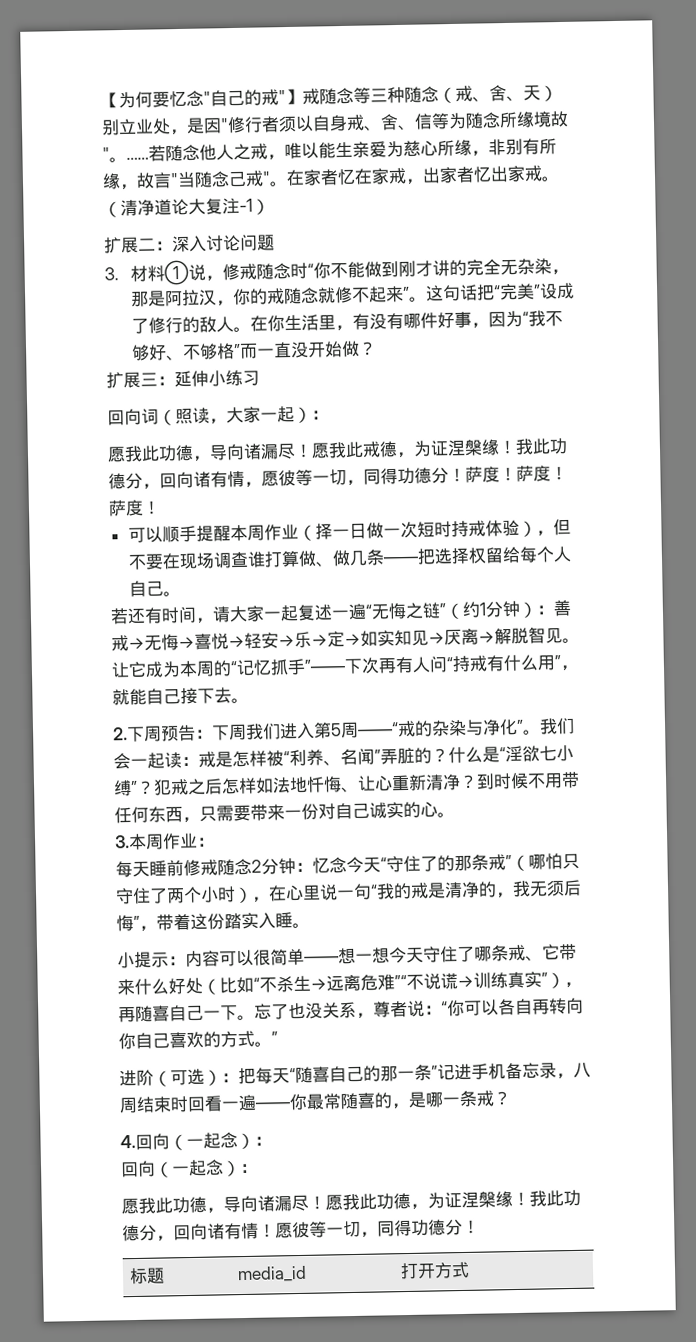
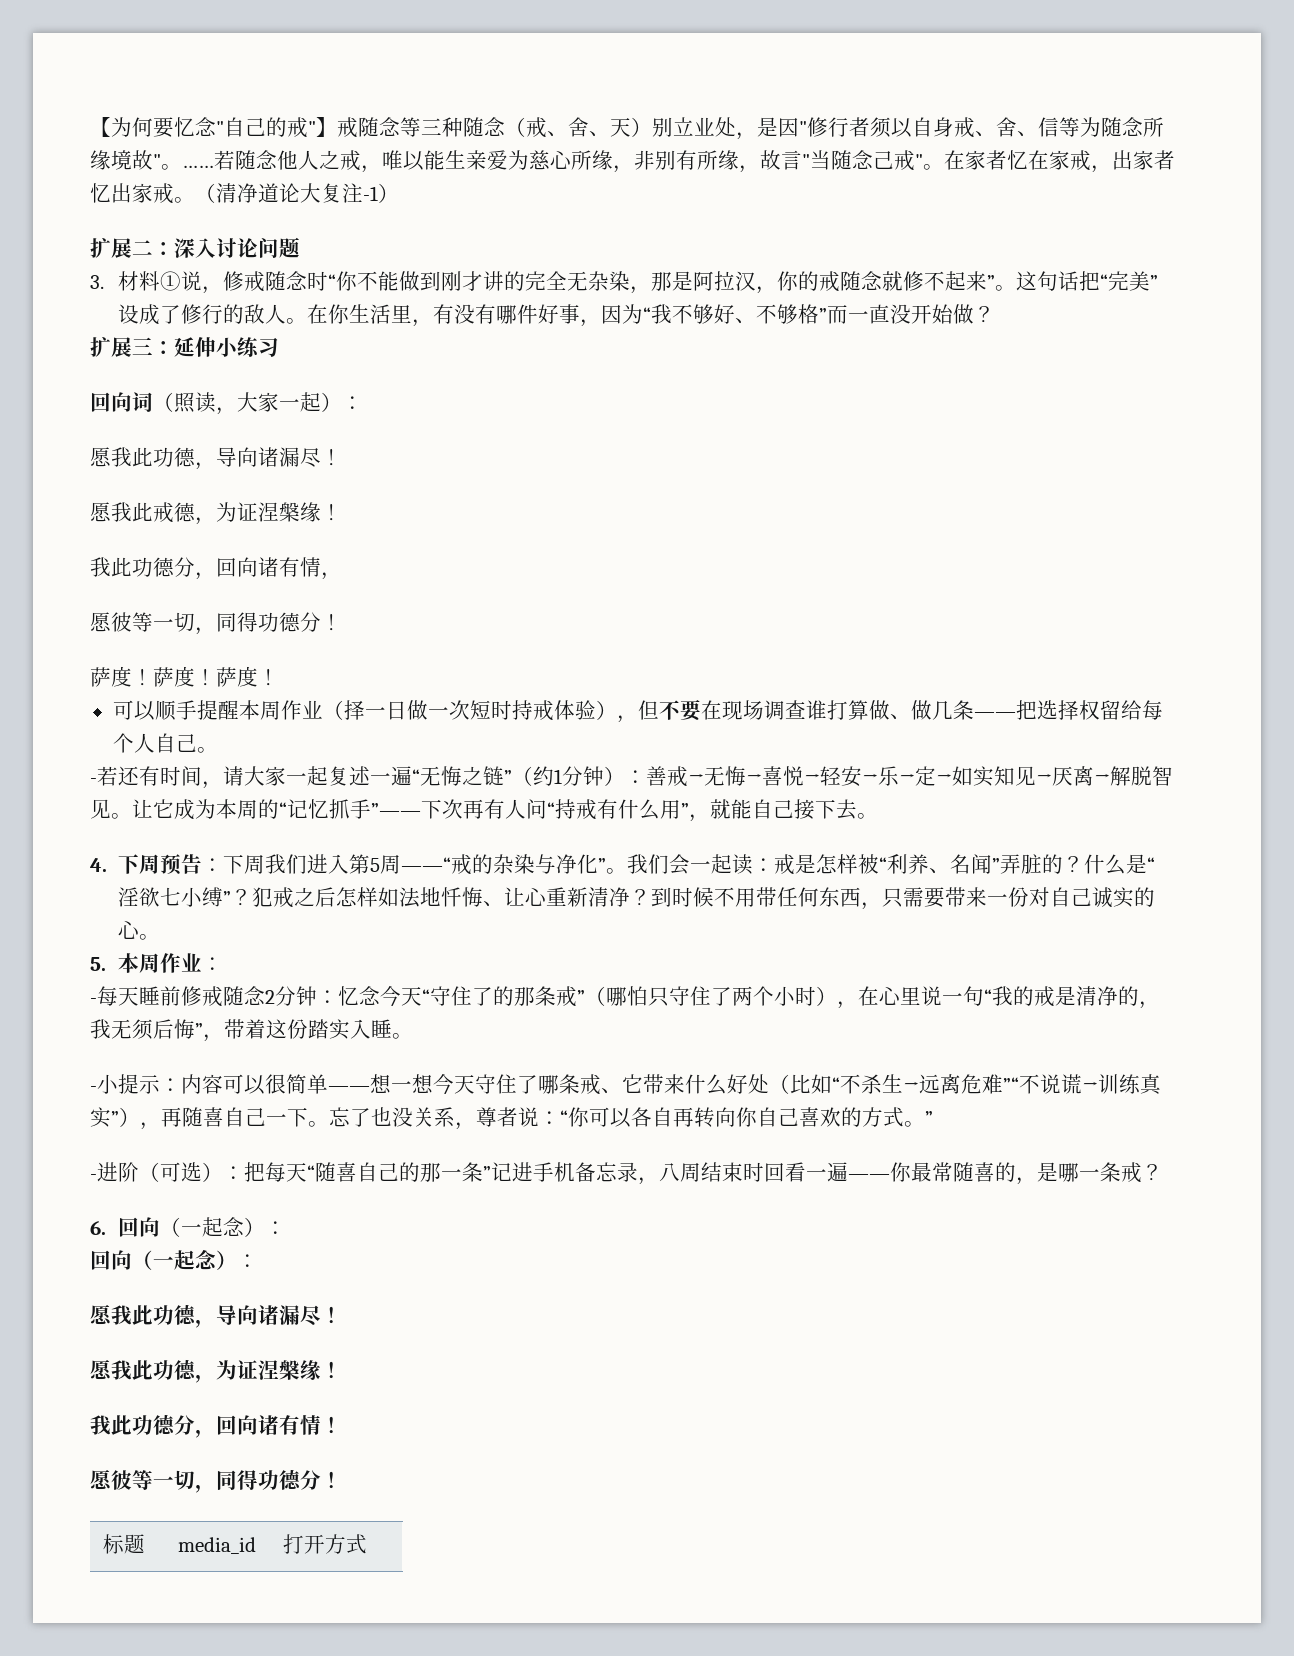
  回向词（照读，大家一起）：
- 愿我此功德，导向诸漏尽！愿我此戒德，为证涅槃缘！我此功德分，回向诸有情，愿彼等一切，同得功德分！萨度！
+ 愿我此功德，导向诸漏尽！
+ 愿我此戒德，为证涅槃缘！
+ 我此功德分，回向诸有情，
+ 愿彼等一切，同得功德分！
+ 萨度！
- 若还有时间，请大家一起复述一遍“无悔之链”（约1分钟）：善戒→无悔→喜悦→轻安→乐→定→如实知见→厌离→解脱智见。
+ -若还有时间，请大家一起复述一遍“无悔之链”（约1分钟）：善戒→无悔→喜悦→轻安→乐→定→如实知见→厌离→解脱智见。
- 2.下周预告：下周我们进入第5周——“戒的杂染与净化”。
+ 4.下周预告：下周我们进入第5周——“戒的杂染与净化”。
- 3.本周作业：
+ 5.本周作业：
- 每天睡前修戒随念2分钟：忆念今天“守住了的那条戒”（哪怕只守住了两个小时），在心里说一句“我的戒是清净的，我无须后悔”，带着这份踏实入睡。
+ -每天睡前修戒随念2分钟：忆念今天“守住了的那条戒”（哪怕只守住了两个小时），在心里说一句“我的戒是清净的，我无须后悔”，带着这份踏实入睡。
- 小提示：内容可以很简单——想一想今天守住了哪条戒、它带来什么好处（比如“不杀生→远离危难”“不说谎→训练真实”），再随喜自己一下。
+ -小提示：内容可以很简单——想一想今天守住了哪条戒、它带来什么好处（比如“不杀生→远离危难”“不说谎→训练真实”），再随喜自己一下。
- 进阶（可选）：把每天“随喜自己的那一条”记进手机备忘录，八周结束时回看一遍——你最常随喜的，是哪一条戒？
+ -进阶（可选）：把每天“随喜自己的那一条”记进手机备忘录，八周结束时回看一遍——你最常随喜的，是哪一条戒？
- 4.回向（一起念）：
+ 6.回向（一起念）：
  回向（一起念）：
- 愿我此功德，导向诸漏尽！愿我此功德，为证涅槃缘！我此功德分，回向诸有情！愿彼等一切，同得功德分！
+ 愿我此功德，导向诸漏尽！
+ 愿我此功德，为证涅槃缘！
+ 我此功德分，回向诸有情！
+ 愿彼等一切，同得功德分！

